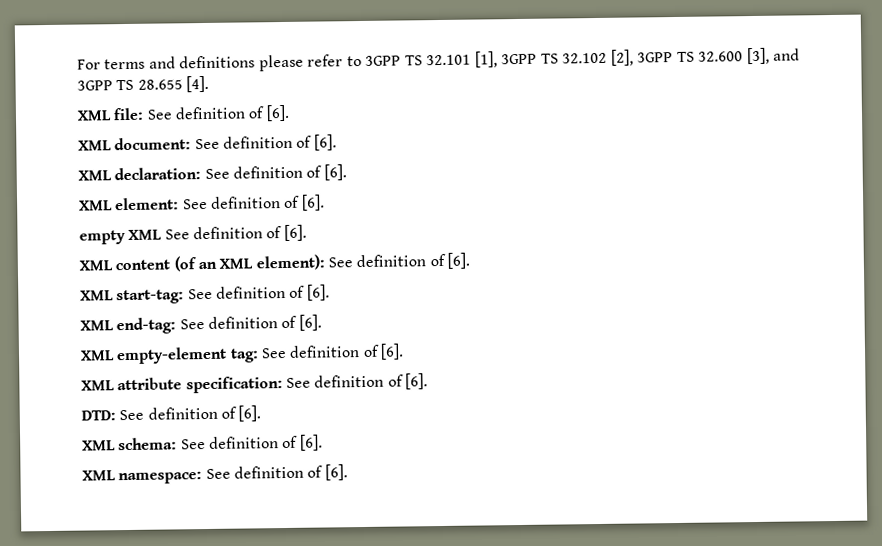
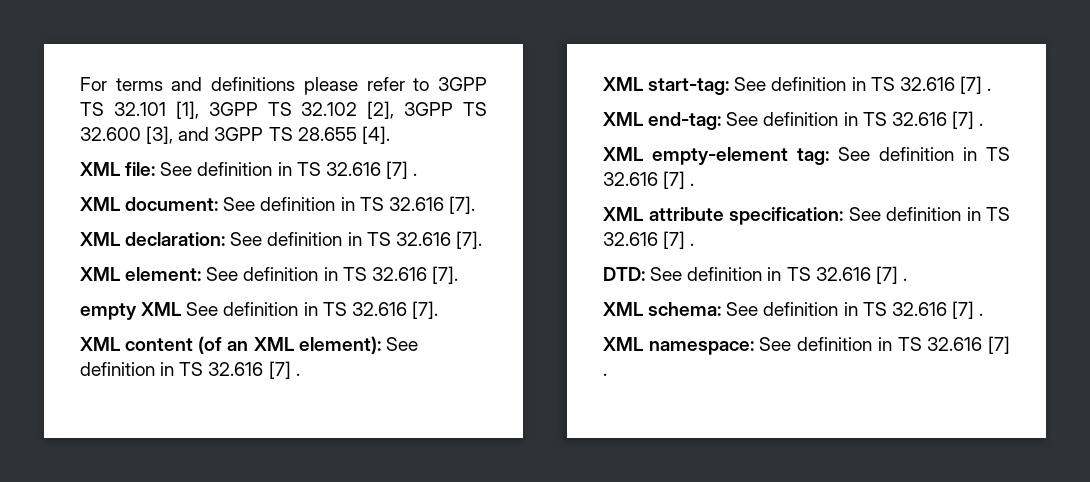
- XML file: See definition of [6].
+ XML file: See definition in TS 32.616 [7] .
- XML document: See definition of [6].
+ XML document: See definition in TS 32.616 [7].
- XML declaration: See definition of [6].
+ XML declaration: See definition in TS 32.616 [7].
- XML element: See definition of [6].
+ XML element: See definition in TS 32.616 [7].
- empty XML See definition of [6].
+ empty XML See definition in TS 32.616 [7].
- XML content (of an XML element): See definition of [6].
+ XML content (of an XML element): See definition in TS 32.616 [7] .
- XML start-tag: See definition of [6].
+ XML start-tag: See definition in TS 32.616 [7] .
- XML end-tag: See definition of [6].
+ XML end-tag: See definition in TS 32.616 [7] .
- XML empty-element tag: See definition of [6].
+ XML empty-element tag: See definition in TS 32.616 [7] .
- XML attribute specification: See definition of [6].
- DTD: See definition of [6].
+ XML attribute specification: See definition in TS 32.616 [7] .
+ DTD: See definition in TS 32.616 [7] .
- XML schema: See definition of [6].
+ XML schema: See definition in TS 32.616 [7] .
- XML namespace: See definition of [6].
+ XML namespace: See definition in TS 32.616 [7] .

